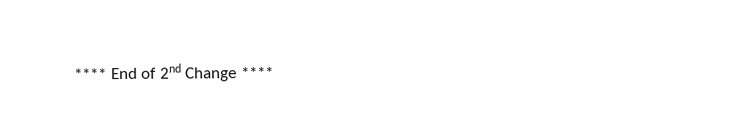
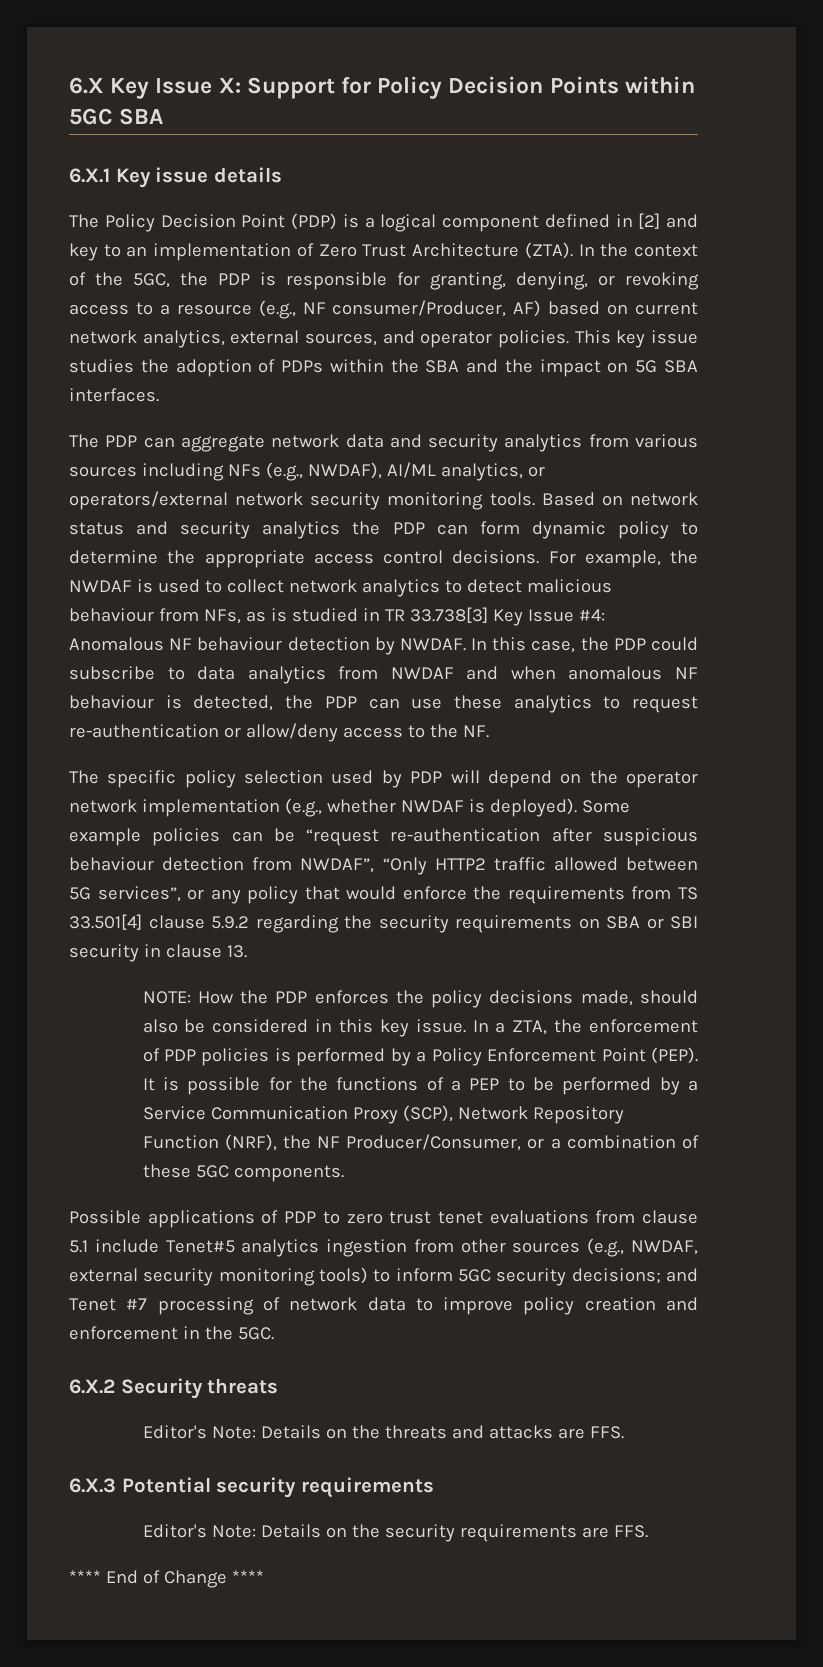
+ 6.X Key Issue X: Support for Policy Decision Points within 5GC SBA
+ 6.X.1 Key issue details
+ The Policy Decision Point (PDP) is a logical component defined in [2] and key to an implementation of Zero Trust Architecture (ZTA). In the context of the 5GC, the PDP is responsible for granting, denying, or revoking access to a resource (e.g., NF consumer/Producer, AF) based on current network analytics, external sources, and operator policies. This key issue studies the adoption of PDPs within the SBA and the impact on 5G SBA interfaces.
+ The PDP can aggregate network data and security analytics from various sources including NFs (e.g., NWDAF), AI/ML analytics, or operators/external network security monitoring tools. Based on network status and security analytics the PDP can form dynamic policy to determine the appropriate access control decisions. For example, the NWDAF is used to collect network analytics to detect malicious behaviour from NFs, as is studied in TR 33.738[3] Key Issue #4: Anomalous NF behaviour detection by NWDAF. In this case, the PDP could subscribe to data analytics from NWDAF and when anomalous NF behaviour is detected, the PDP can use these analytics to request re-authentication or allow/deny access to the NF.
+ The specific policy selection used by PDP will depend on the operator network implementation (e.g., whether NWDAF is deployed). Some example policies can be “request re-authentication after suspicious behaviour detection from NWDAF”, “Only HTTP2 traffic allowed between 5G services”, or any policy that would enforce the requirements from TS 33.501[4] clause 5.9.2 regarding the security requirements on SBA or SBI security in clause 13.
+ NOTE: How the PDP enforces the policy decisions made, should also be considered in this key issue. In a ZTA, the enforcement of PDP policies is performed by a Policy Enforcement Point (PEP). It is possible for the functions of a PEP to be performed by a Service Communication Proxy (SCP), Network Repository Function (NRF), the NF Producer/Consumer, or a combination of these 5GC components.
+ Possible applications of PDP to zero trust tenet evaluations from clause 5.1 include Tenet#5 analytics ingestion from other sources (e.g., NWDAF, external security monitoring tools) to inform 5GC security decisions; and Tenet #7 processing of network data to improve policy creation and enforcement in the 5GC.
+ 6.X.2 Security threats
+ Editor's Note: Details on the threats and attacks are FFS.
+ 6.X.3 Potential security requirements
+ Editor's Note: Details on the security requirements are FFS.
- **** End of 2nd Change ****
+ **** End of Change ****

